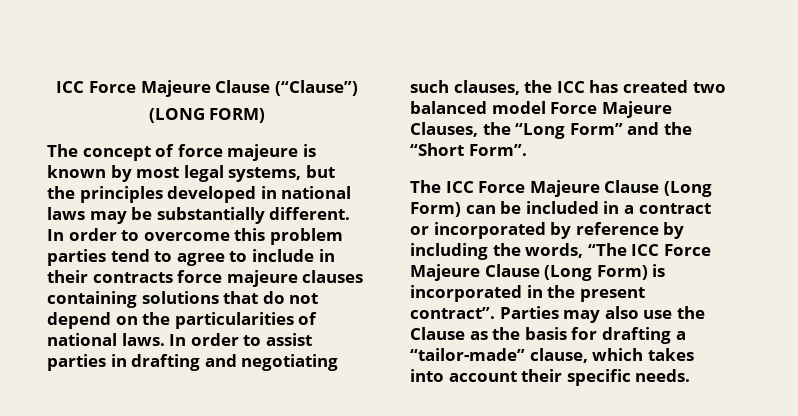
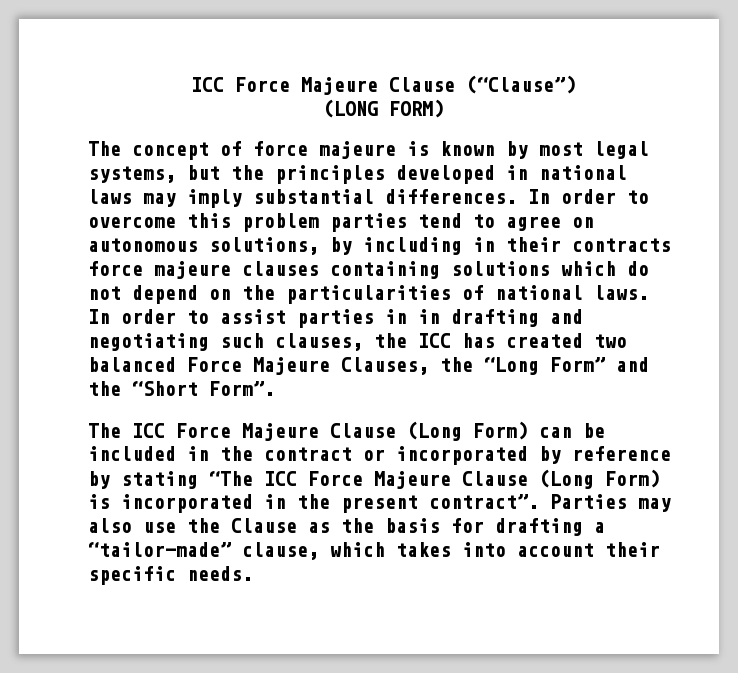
- The concept of force majeure is known by most legal systems, but the principles developed in national laws may be substantially different.
+ The concept of force majeure is known by most legal systems, but the principles developed in national laws may imply substantial differences.
- In order to overcome this problem parties tend to agree to include in their contracts force majeure clauses containing solutions that do not depend on the particularities of national laws.
+ In order to overcome this problem parties tend to agree on autonomous solutions, by including in their contracts force majeure clauses containing solutions which do not depend on the particularities of national laws.
- In order to assist parties in drafting and negotiating such clauses, the ICC has created two balanced model Force Majeure Clauses, the “Long Form” and the “Short Form”.
+ In order to assist parties in in drafting and negotiating such clauses, the ICC has created two balanced Force Majeure Clauses, the “Long Form” and the “Short Form”.
- The ICC Force Majeure Clause (Long Form) can be included in a contract or incorporated by reference by including the words, “The ICC Force Majeure Clause (Long Form) is incorporated in the present contract”.
+ The ICC Force Majeure Clause (Long Form) can be included in the contract or incorporated by reference by stating “The ICC Force Majeure Clause (Long Form) is incorporated in the present contract”.

